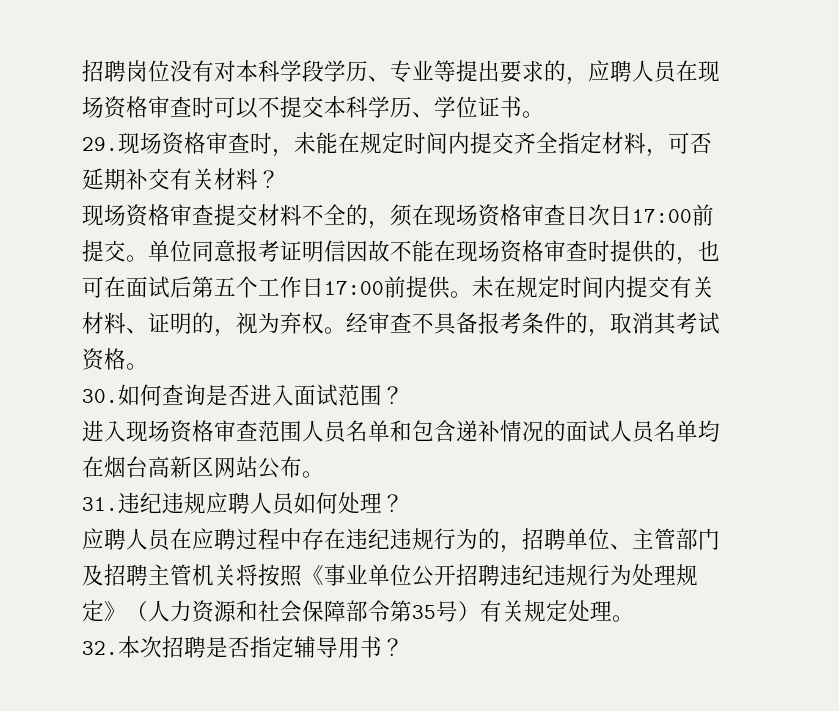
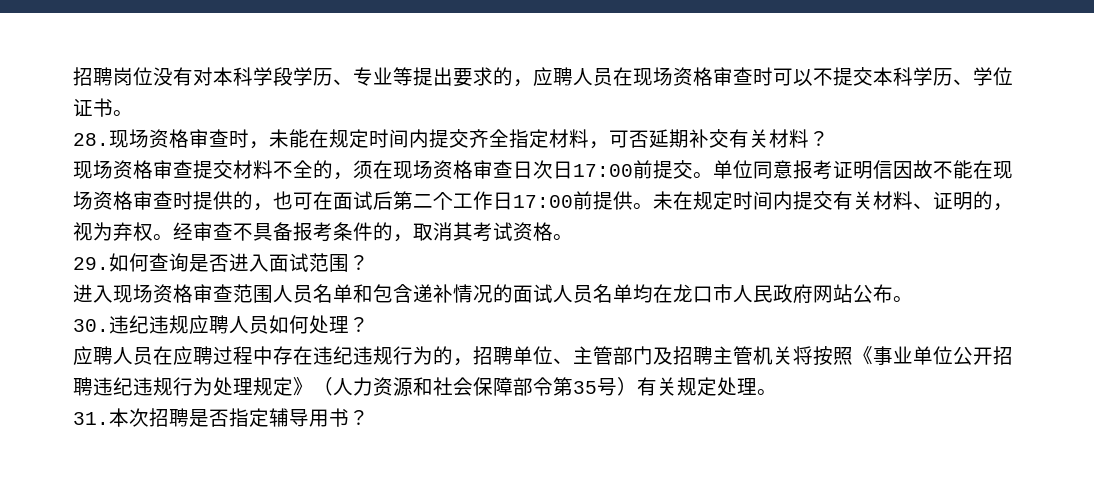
- 29.现场资格审查时，未能在规定时间内提交齐全指定材料，可否延期补交有关材料？
+ 28.现场资格审查时，未能在规定时间内提交齐全指定材料，可否延期补交有关材料？
- 单位同意报考证明信因故不能在现场资格审查时提供的，也可在面试后第五个工作日17:00前提供。
+ 单位同意报考证明信因故不能在现场资格审查时提供的，也可在面试后第二个工作日17:00前提供。
- 30.如何查询是否进入面试范围？
+ 29.如何查询是否进入面试范围？
- 进入现场资格审查范围人员名单和包含递补情况的面试人员名单均在烟台高新区网站公布。
+ 进入现场资格审查范围人员名单和包含递补情况的面试人员名单均在龙口市人民政府网站公布。
- 31.违纪违规应聘人员如何处理？
+ 30.违纪违规应聘人员如何处理？
- 32.本次招聘是否指定辅导用书？
+ 31.本次招聘是否指定辅导用书？

